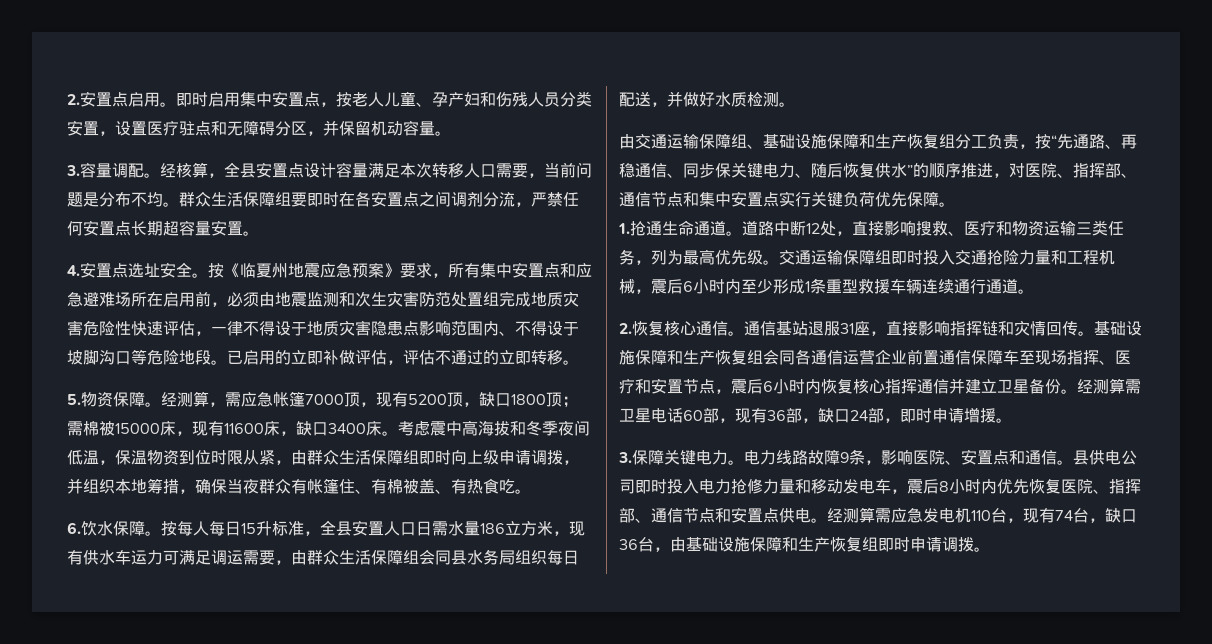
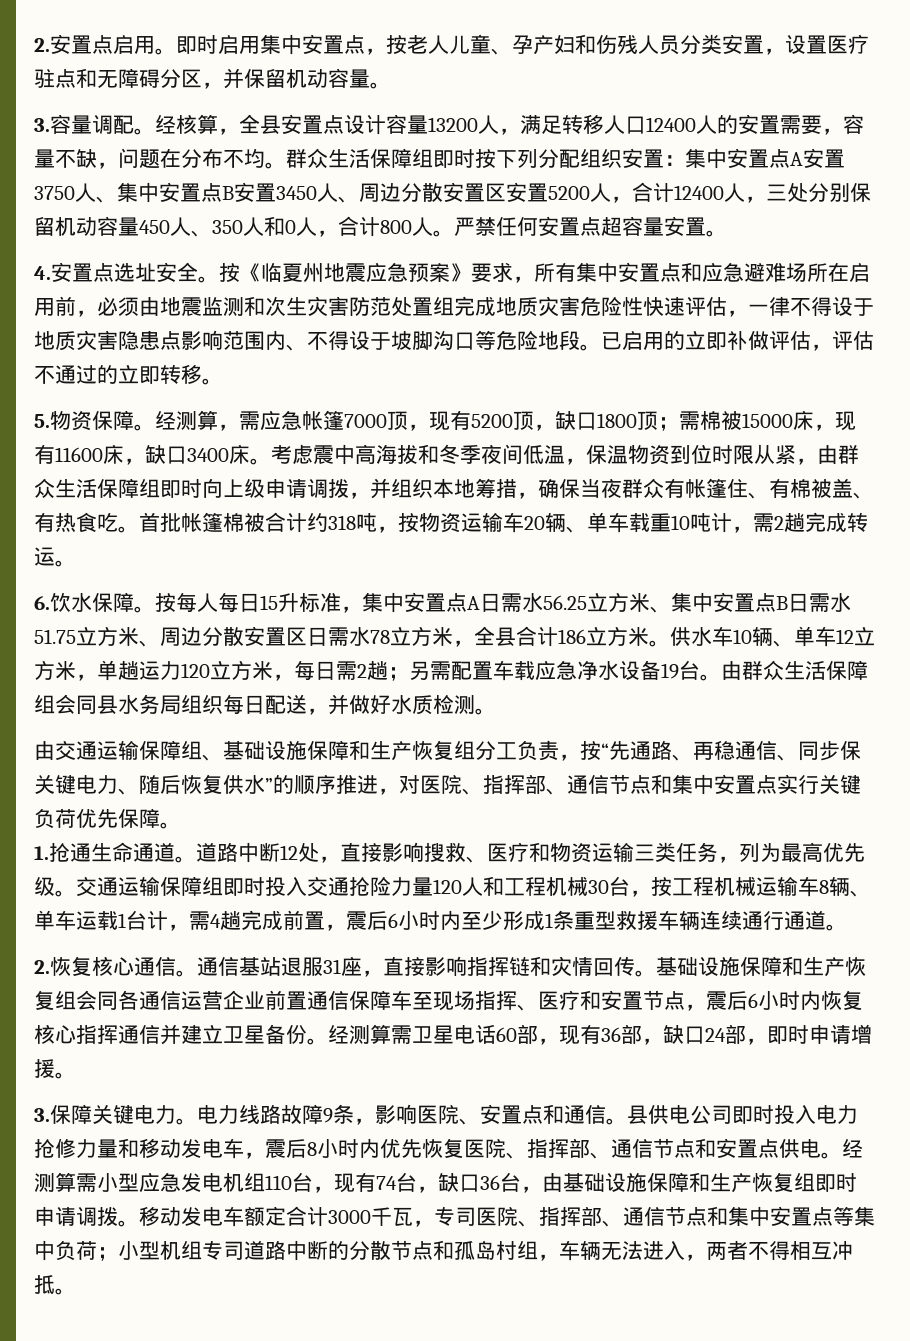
- 经核算，全县安置点设计容量满足本次转移人口需要，当前问题是分布不均。
+ 经核算，全县安置点设计容量13200人，满足转移人口12400人的安置需要，容量不缺，问题在分布不均。
- 群众生活保障组要即时在各安置点之间调剂分流，严禁任何安置点长期超容量安置。
+ 群众生活保障组即时按下列分配组织安置：集中安置点A安置3750人、集中安置点B安置3450人、周边分散安置区安置5200人，合计12400人，三处分别保留机动容量450人、350人和0人，合计800人。严禁任何安置点超容量安置。
+ 首批帐篷棉被合计约318吨，按物资运输车20辆、单车载重10吨计，需2趟完成转运。
- 按每人每日15升标准，全县安置人口日需水量186立方米，现有供水车运力可满足调运需要，由群众生活保障组会同县水务局组织每日配送，并做好水质检测。
+ 按每人每日15升标准，集中安置点A日需水56.25立方米、集中安置点B日需水51.75立方米、周边分散安置区日需水78立方米，全县合计186立方米。供水车10辆、单车12立方米，单趟运力120立方米，每日需2趟；另需配置车载应急净水设备19台。由群众生活保障组会同县水务局组织每日配送，并做好水质检测。
- 交通运输保障组即时投入交通抢险力量和工程机械，震后6小时内至少形成1条重型救援车辆连续通行通道。
+ 交通运输保障组即时投入交通抢险力量120人和工程机械30台，按工程机械运输车8辆、单车运载1台计，需4趟完成前置，震后6小时内至少形成1条重型救援车辆连续通行通道。
- 经测算需应急发电机110台，现有74台，缺口36台，由基础设施保障和生产恢复组即时申请调拨。
+ 经测算需小型应急发电机组110台，现有74台，缺口36台，由基础设施保障和生产恢复组即时申请调拨。
+ 移动发电车额定合计3000千瓦，专司医院、指挥部、通信节点和集中安置点等集中负荷；小型机组专司道路中断的分散节点和孤岛村组，车辆无法进入，两者不得相互冲抵。

